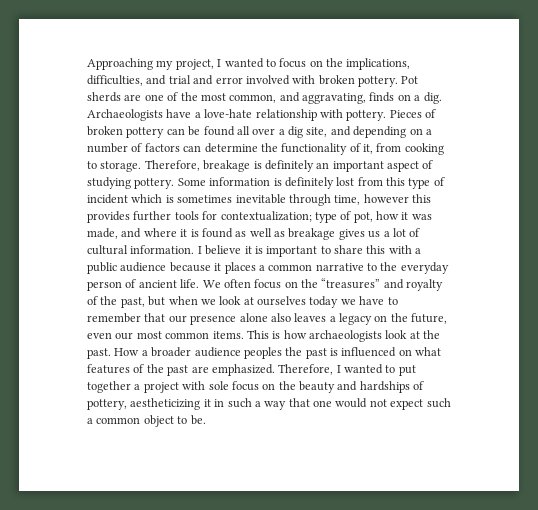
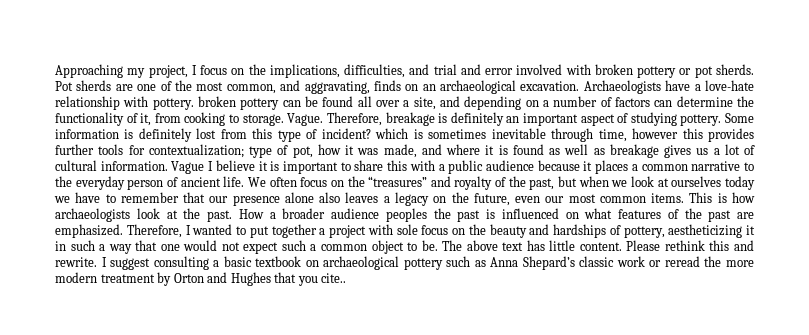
- Approaching my project, I wanted to focus on the implications, difficulties, and trial and error involved with broken pottery.
+ Approaching my project, I focus on the implications, difficulties, and trial and error involved with broken pottery or pot sherds.
- Pot sherds are one of the most common, and aggravating, finds on a dig.
+ Pot sherds are one of the most common, and aggravating, finds on an archaeological excavation.
- Archaeologists have a love-hate relationship with pottery. Pieces of broken pottery can be found all over a dig site, and depending on a number of factors can determine the functionality of it, from cooking to storage.
+ Archaeologists have a love-hate relationship with pottery. broken pottery can be found all over a site, and depending on a number of factors can determine the functionality of it, from cooking to storage.
+ Vague.
- Some information is definitely lost from this type of incident which is sometimes inevitable through time, however this provides further tools for contextualization; type of pot, how it was made, and where it is found as well as breakage gives us a lot of cultural information.
+ Some information is definitely lost from this type of incident? which is sometimes inevitable through time, however this provides further tools for contextualization; type of pot, how it was made, and where it is found as well as breakage gives us a lot of cultural information.
- I believe it is important to share this with a public audience because it places a common narrative to the everyday person of ancient life.
+ Vague I believe it is important to share this with a public audience because it places a common narrative to the everyday person of ancient life.
+ The above text has little content. Please rethink this and rewrite. I suggest consulting a basic textbook on archaeological pottery such as Anna Shepard’s classic work or reread the more modern treatment by Orton and Hughes that you cite..

